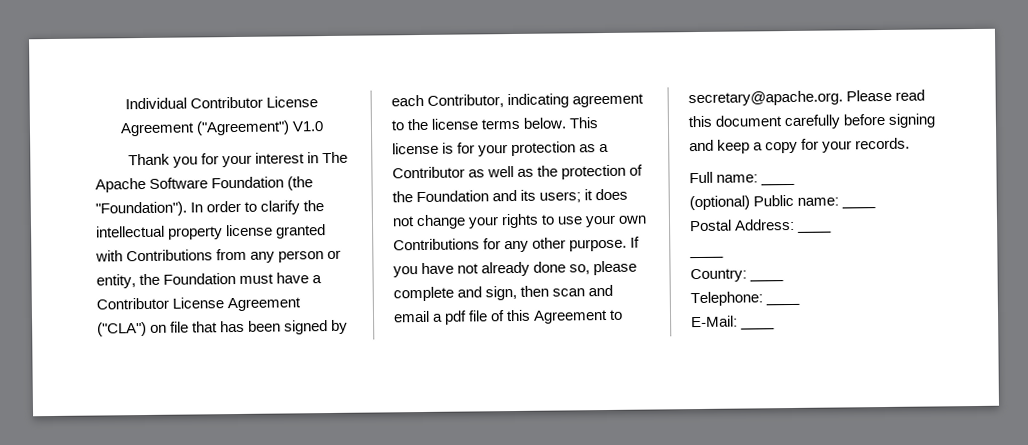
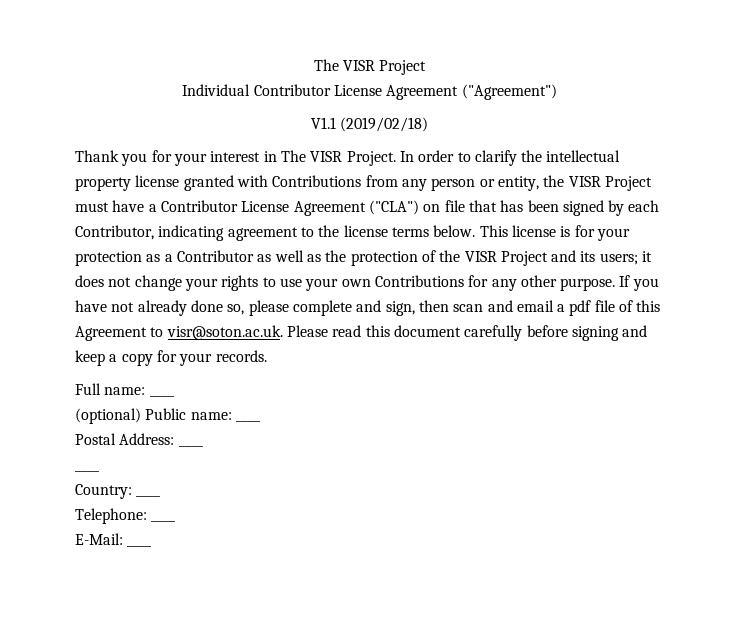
+ The VISR Project
- Individual Contributor License Agreement ("Agreement") V1.0
+ Individual Contributor License Agreement ("Agreement")
+ V1.1 (2019/02/18)
- Thank you for your interest in The Apache Software Foundation (the "Foundation").
+ Thank you for your interest in The VISR Project.
- In order to clarify the intellectual property license granted with Contributions from any person or entity, the Foundation must have a Contributor License Agreement ("CLA") on file that has been signed by each Contributor, indicating agreement to the license terms below.
+ In order to clarify the intellectual property license granted with Contributions from any person or entity, the VISR Project must have a Contributor License Agreement ("CLA") on file that has been signed by each Contributor, indicating agreement to the license terms below.
- This license is for your protection as a Contributor as well as the protection of the Foundation and its users; it does not change your rights to use your own Contributions for any other purpose.
+ This license is for your protection as a Contributor as well as the protection of the VISR Project and its users; it does not change your rights to use your own Contributions for any other purpose.
- If you have not already done so, please complete and sign, then scan and email a pdf file of this Agreement to secretary@apache.org. Please read this document carefully before signing and keep a copy for your records.
+ If you have not already done so, please complete and sign, then scan and email a pdf file of this Agreement to visr@soton.ac.uk. Please read this document carefully before signing and keep a copy for your records.

